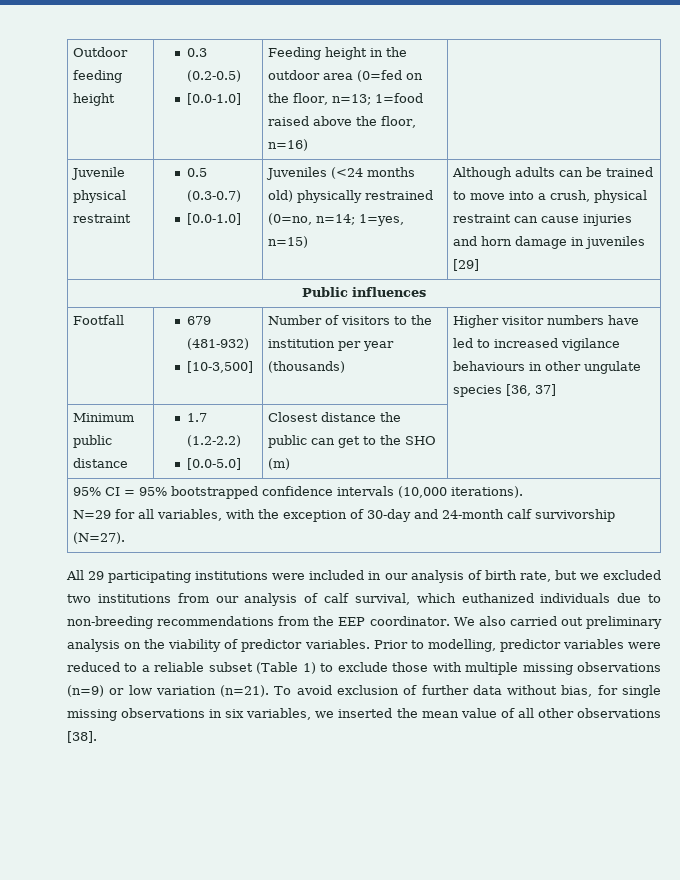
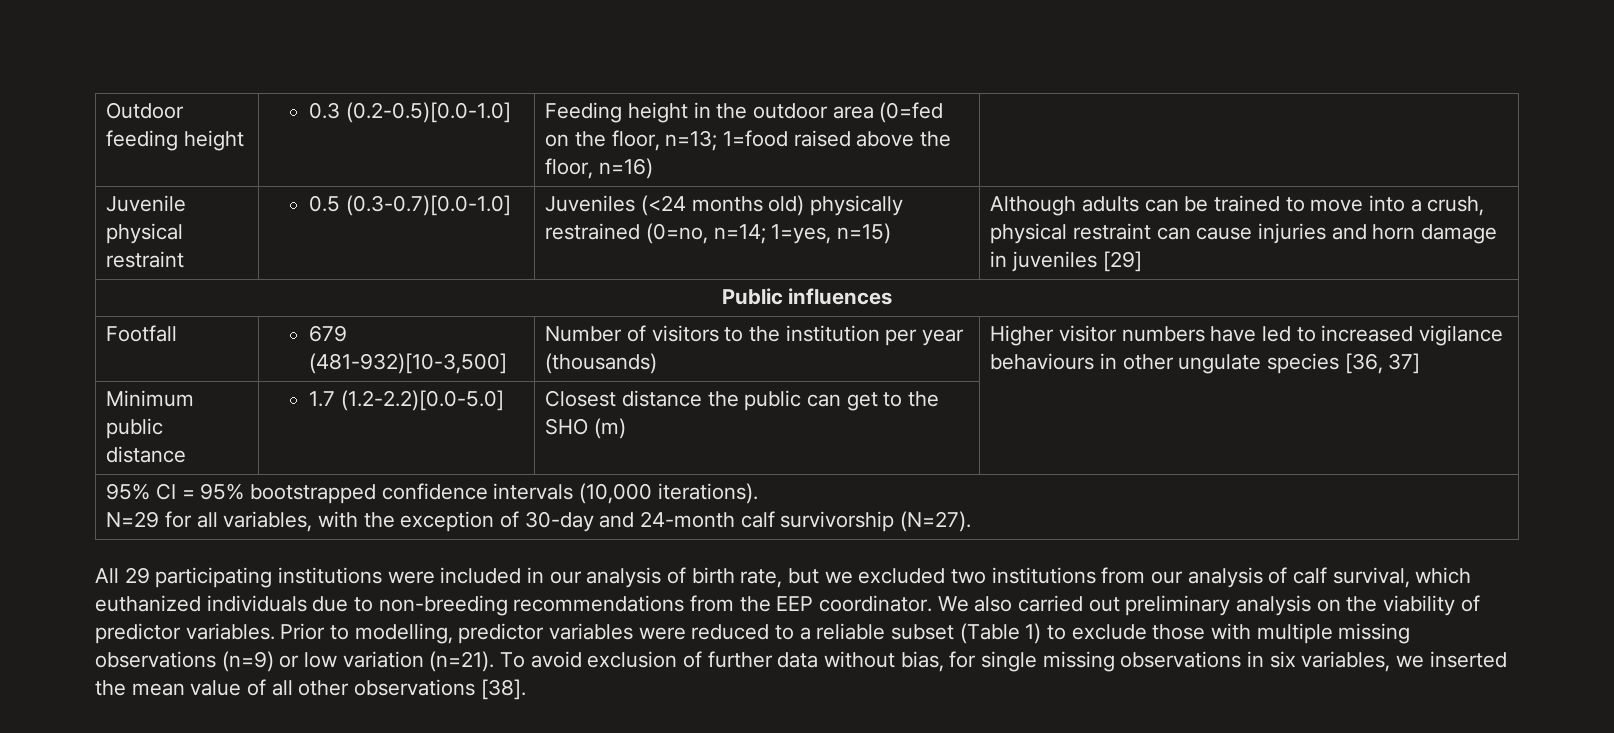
- Outdoor feeding height | 0.3 (0.2-0.5)
- [0.0-1.0] | Feeding height in the outdoor area (0=fed on the floor, n=13; 1=food raised above the floor, n=16) |
+ Outdoor feeding height | 0.3 (0.2-0.5)[0.0-1.0] | Feeding height in the outdoor area (0=fed on the floor, n=13; 1=food raised above the floor, n=16) |
- Juvenile physical restraint | 0.5 (0.3-0.7)
- [0.0-1.0] | Juveniles (<24 months old) physically restrained (0=no, n=14; 1=yes, n=15) | Although adults can be trained to move into a crush, physical restraint can cause injuries and horn damage in juveniles [29]
+ Juvenile physical restraint | 0.5 (0.3-0.7)[0.0-1.0] | Juveniles (<24 months old) physically restrained (0=no, n=14; 1=yes, n=15) | Although adults can be trained to move into a crush, physical restraint can cause injuries and horn damage in juveniles [29]
- Footfall | 679 (481-932)
- [10-3,500] | Number of visitors to the institution per year (thousands) | Higher visitor numbers have led to increased vigilance behaviours in other ungulate species [36, 37]
+ Footfall | 679 (481-932)[10-3,500] | Number of visitors to the institution per year (thousands) | Higher visitor numbers have led to increased vigilance behaviours in other ungulate species [36, 37]
- Minimum public distance | 1.7 (1.2-2.2)
- [0.0-5.0] | Closest distance the public can get to the SHO (m) |
+ Minimum public distance | 1.7 (1.2-2.2)[0.0-5.0] | Closest distance the public can get to the SHO (m) |

